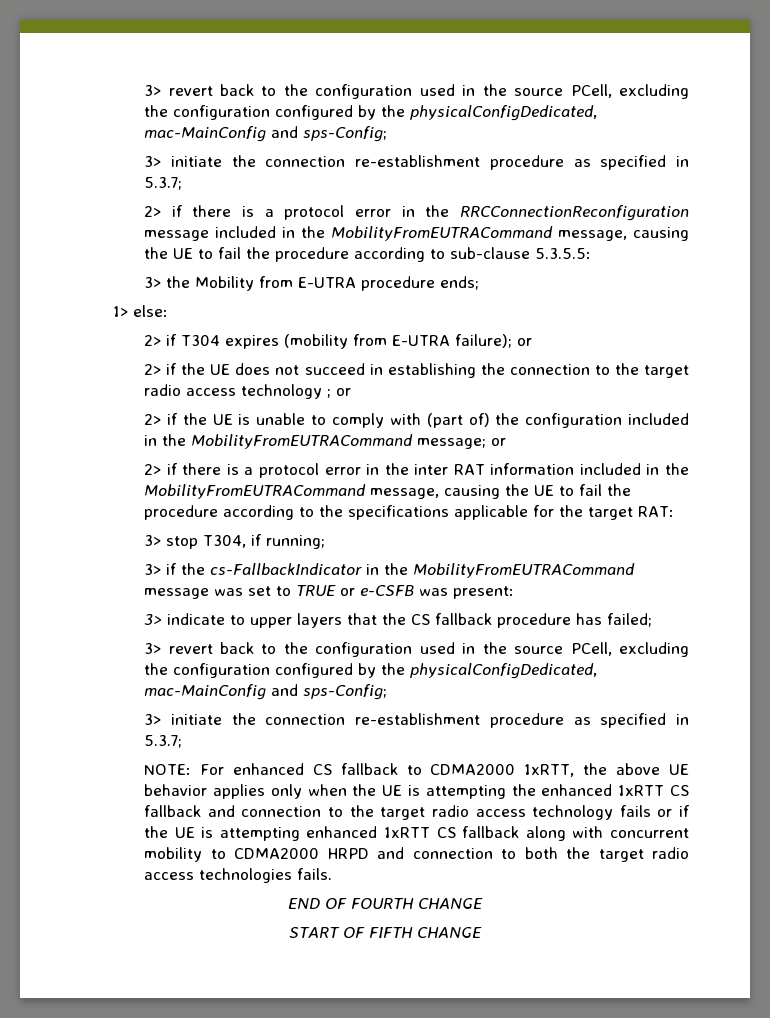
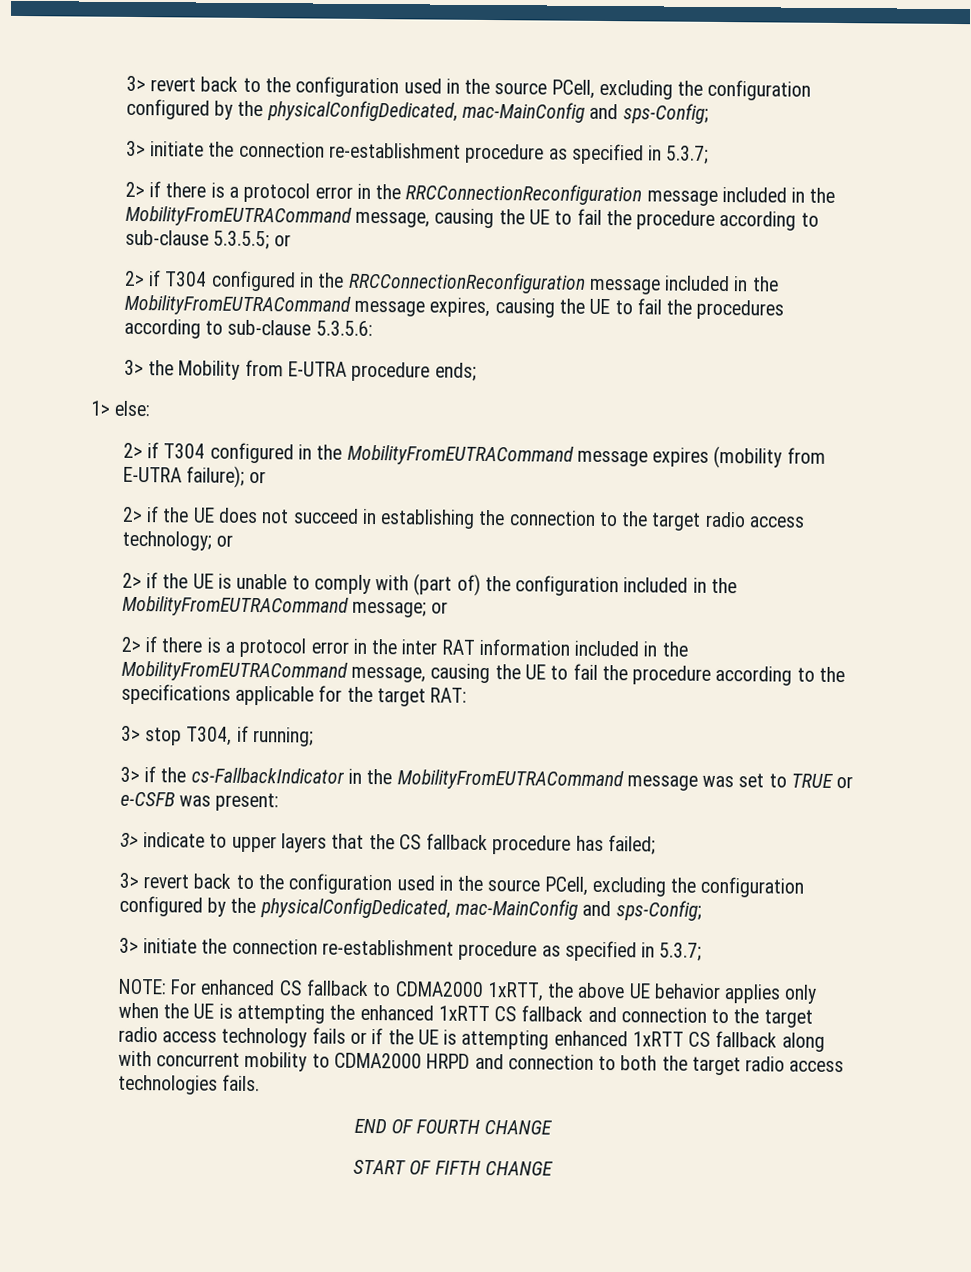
- 2> if there is a protocol error in the RRCConnectionReconfiguration message included in the MobilityFromEUTRACommand message, causing the UE to fail the procedure according to sub-clause 5.3.5.5:
+ 2> if there is a protocol error in the RRCConnectionReconfiguration message included in the MobilityFromEUTRACommand message, causing the UE to fail the procedure according to sub-clause 5.3.5.5; or
+ 2> if T304 configured in the RRCConnectionReconfiguration message included in the MobilityFromEUTRACommand message expires, causing the UE to fail the procedures according to sub-clause 5.3.5.6:
- 2> if T304 expires (mobility from E-UTRA failure); or
+ 2> if T304 configured in the MobilityFromEUTRACommand message expires (mobility from E-UTRA failure); or
- 2> if the UE does not succeed in establishing the connection to the target radio access technology ; or
+ 2> if the UE does not succeed in establishing the connection to the target radio access technology; or

